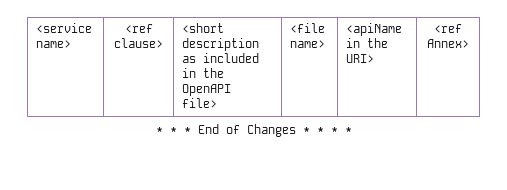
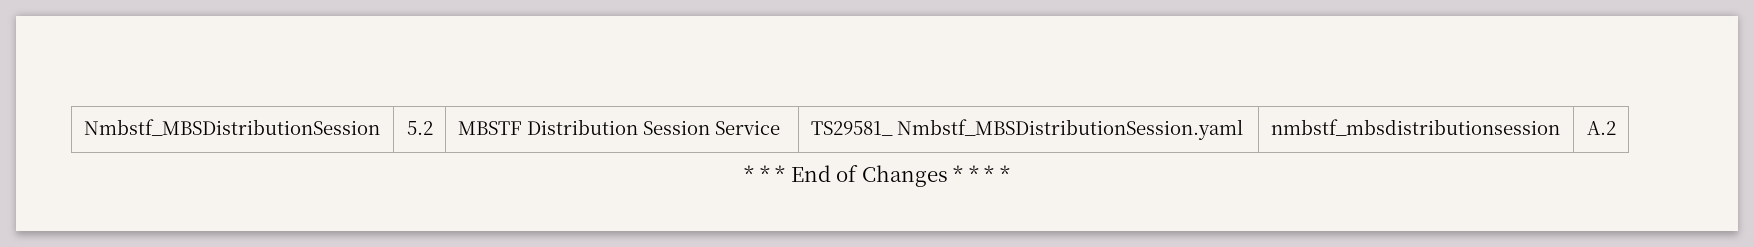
- <service name> | <ref clause> | <short description as included in the OpenAPI file> | <file name> | <apiName in the URI> | <ref Annex>
+ Nmbstf_MBSDistributionSession | 5.2 | MBSTF Distribution Session Service | TS29581_ Nmbstf_MBSDistributionSession.yaml | nmbstf_mbsdistributionsession | A.2

